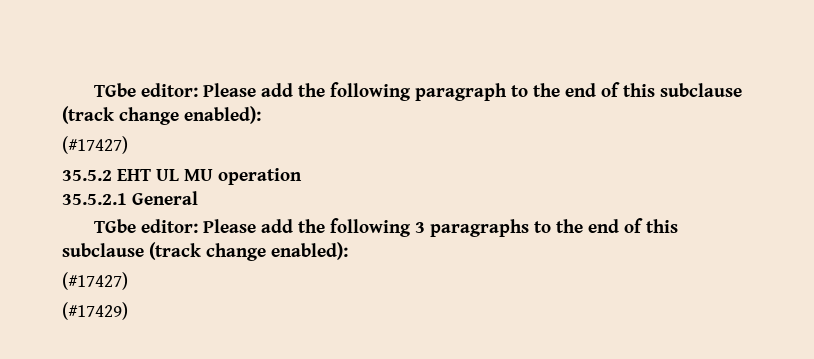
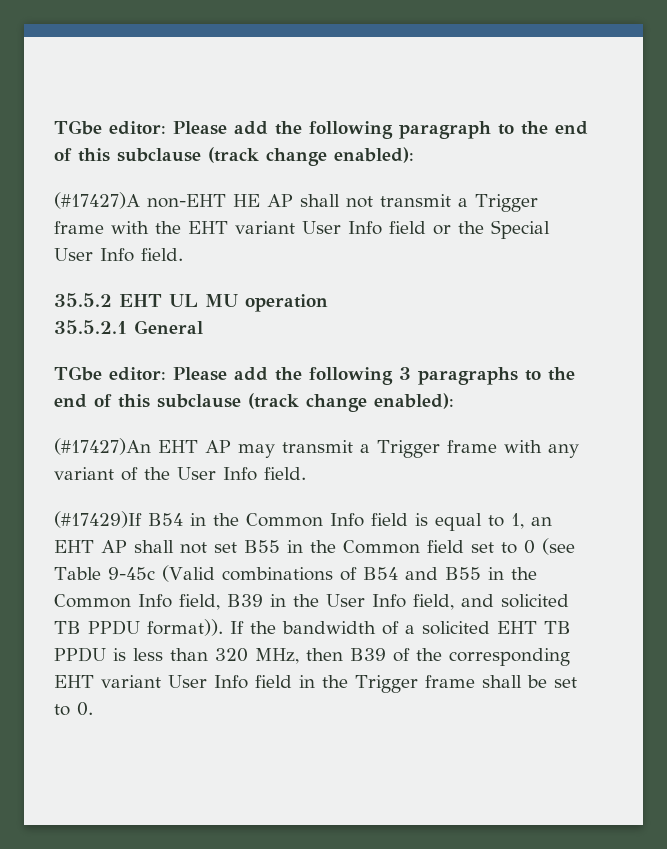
  TGbe editor: Please add the following paragraph to the end of this subclause (track change enabled):
- (#17427)
+ (#17427)A non-EHT HE AP shall not transmit a Trigger frame with the EHT variant User Info field or the Special User Info field.
  TGbe editor: Please add the following 3 paragraphs to the end of this subclause (track change enabled):
- (#17427)
- (#17429)
+ (#17427)An EHT AP may transmit a Trigger frame with any variant of the User Info field.
+ (#17429)If B54 in the Common Info field is equal to 1, an EHT AP shall not set B55 in the Common field set to 0 (see Table 9-45c (Valid combinations of B54 and B55 in the Common Info field, B39 in the User Info field, and solicited TB PPDU format)). If the bandwidth of a solicited EHT TB PPDU is less than 320 MHz, then B39 of the corresponding EHT variant User Info field in the Trigger frame shall be set to 0.

